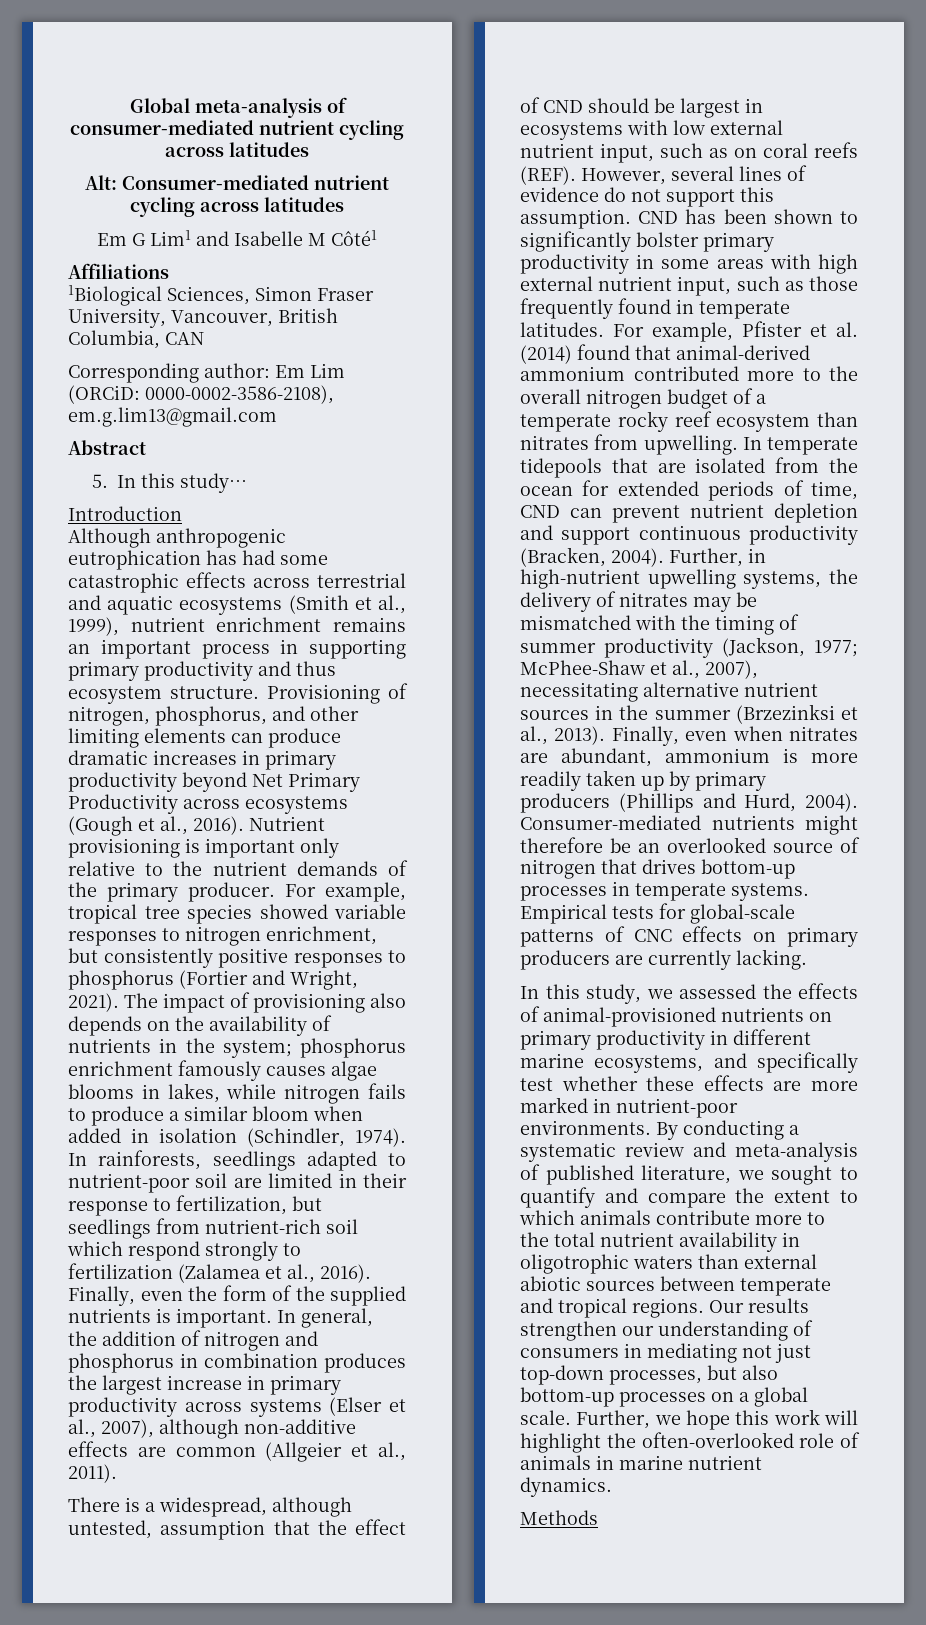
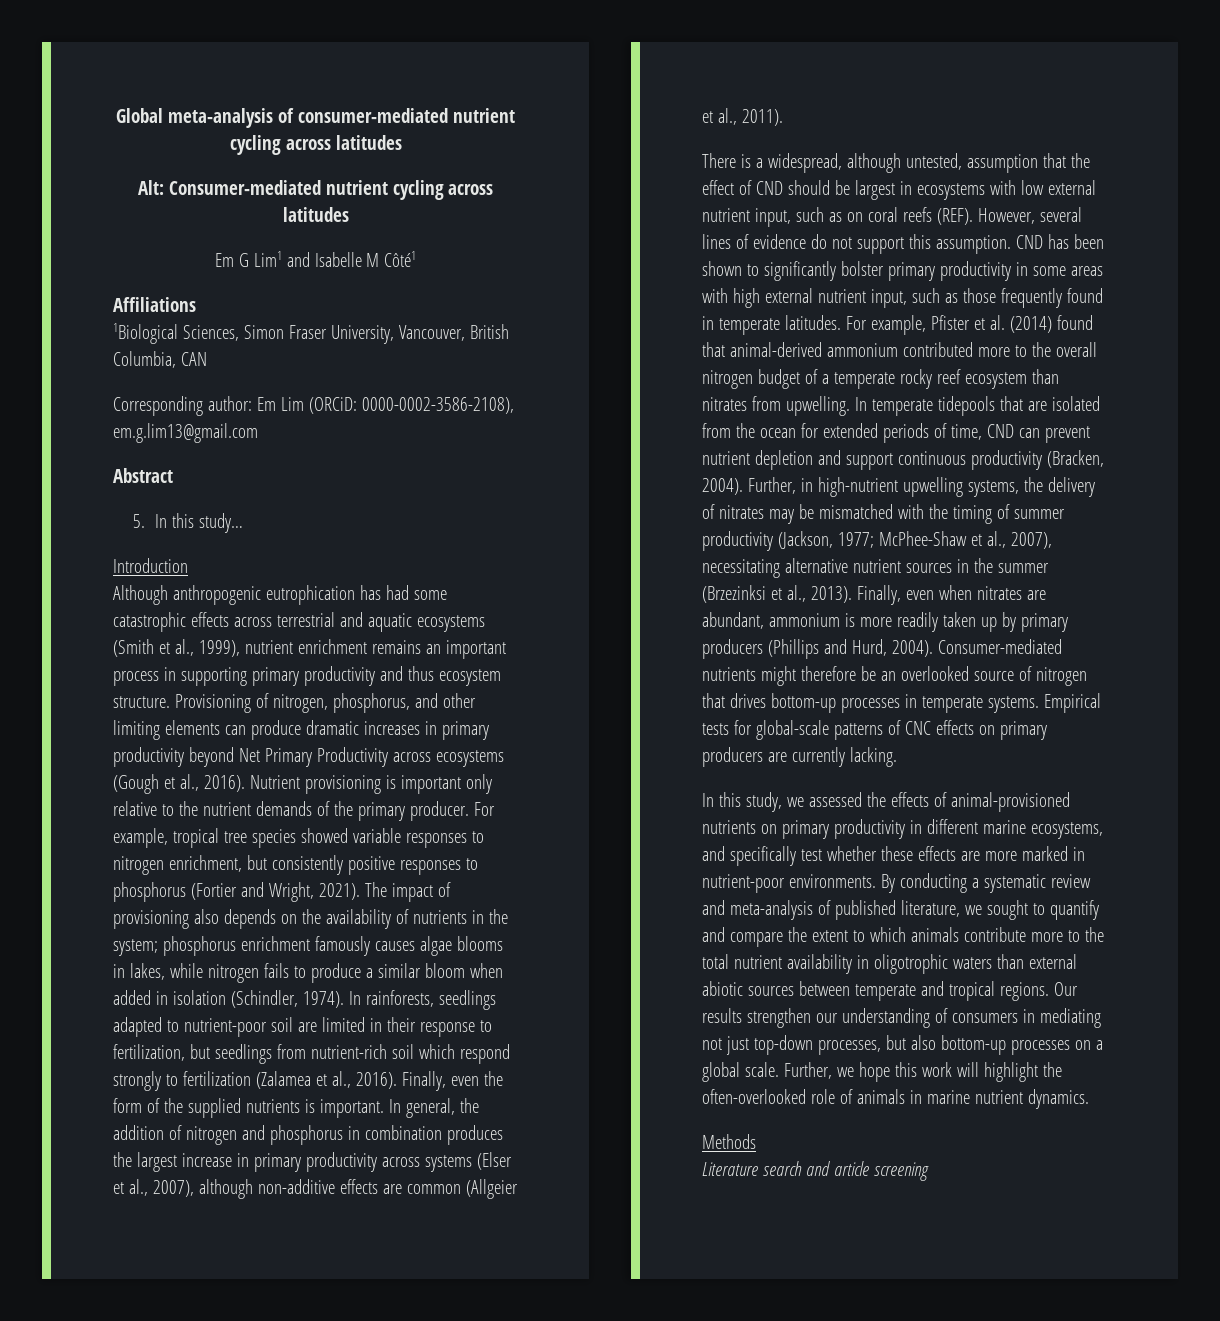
+ Literature search and article screening

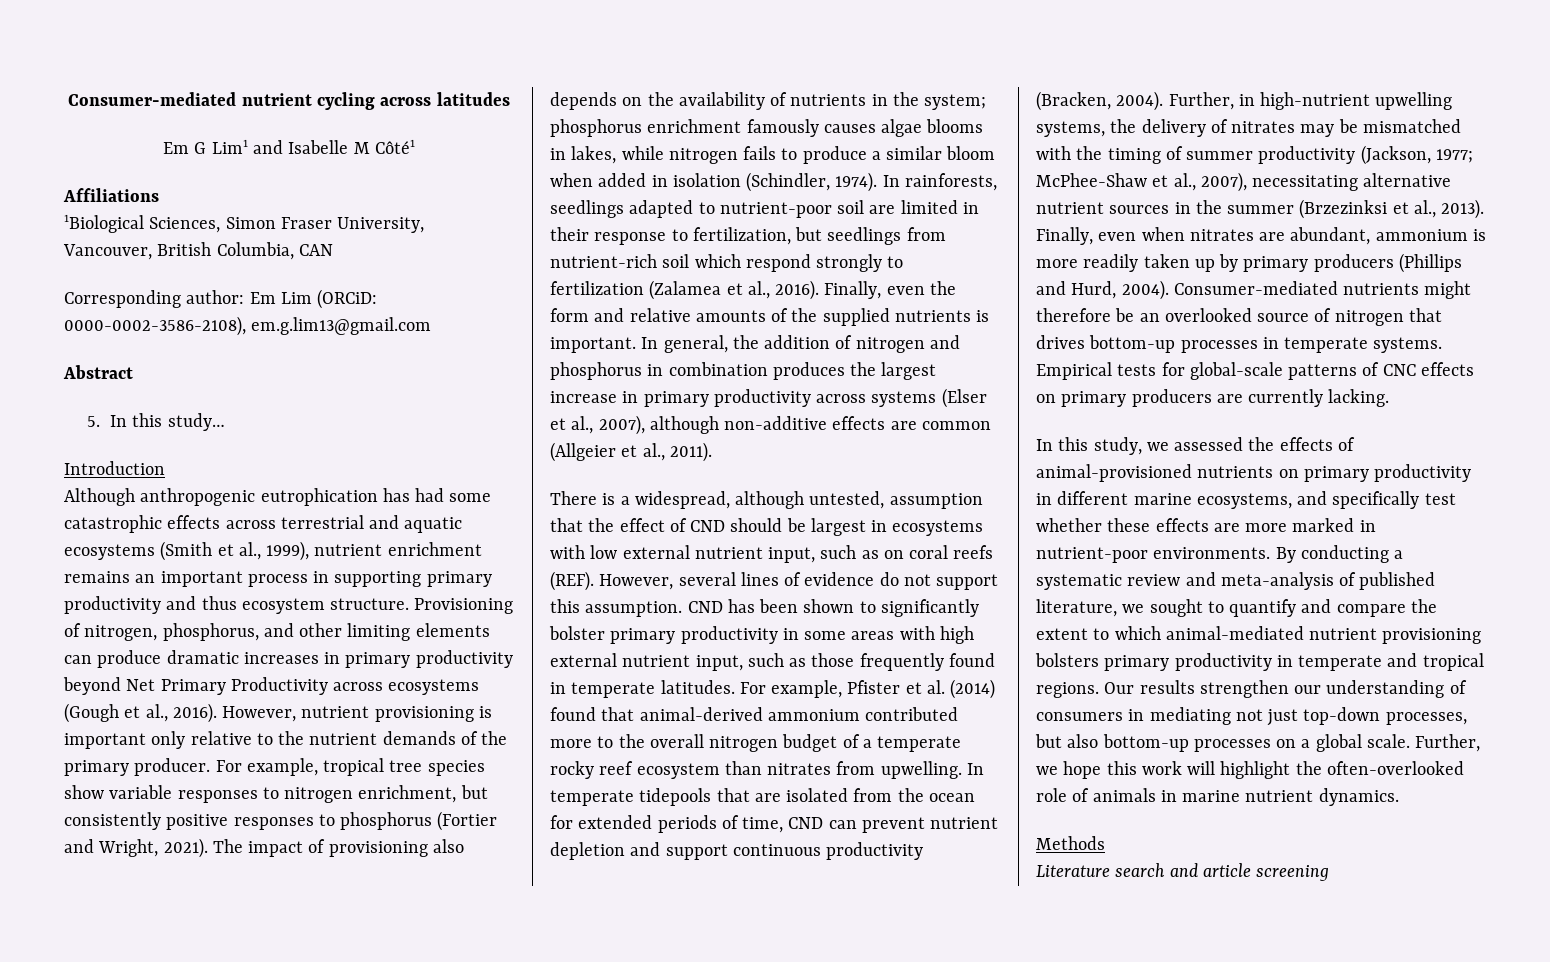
- Global meta-analysis of consumer-mediated nutrient cycling across latitudes
- Alt: Consumer-mediated nutrient cycling across latitudes
+ Consumer-mediated nutrient cycling across latitudes
- Nutrient provisioning is important only relative to the nutrient demands of the primary producer.
+ However, nutrient provisioning is important only relative to the nutrient demands of the primary producer.
- For example, tropical tree species showed variable responses to nitrogen enrichment, but consistently positive responses to phosphorus (Fortier and Wright, 2021).
+ For example, tropical tree species show variable responses to nitrogen enrichment, but consistently positive responses to phosphorus (Fortier and Wright, 2021).
- Finally, even the form of the supplied nutrients is important.
+ Finally, even the form and relative amounts of the supplied nutrients is important.
- By conducting a systematic review and meta-analysis of published literature, we sought to quantify and compare the extent to which animals contribute more to the total nutrient availability in oligotrophic waters than external abiotic sources between temperate and tropical regions.
+ By conducting a systematic review and meta-analysis of published literature, we sought to quantify and compare the extent to which animal-mediated nutrient provisioning bolsters primary productivity in temperate and tropical regions.

